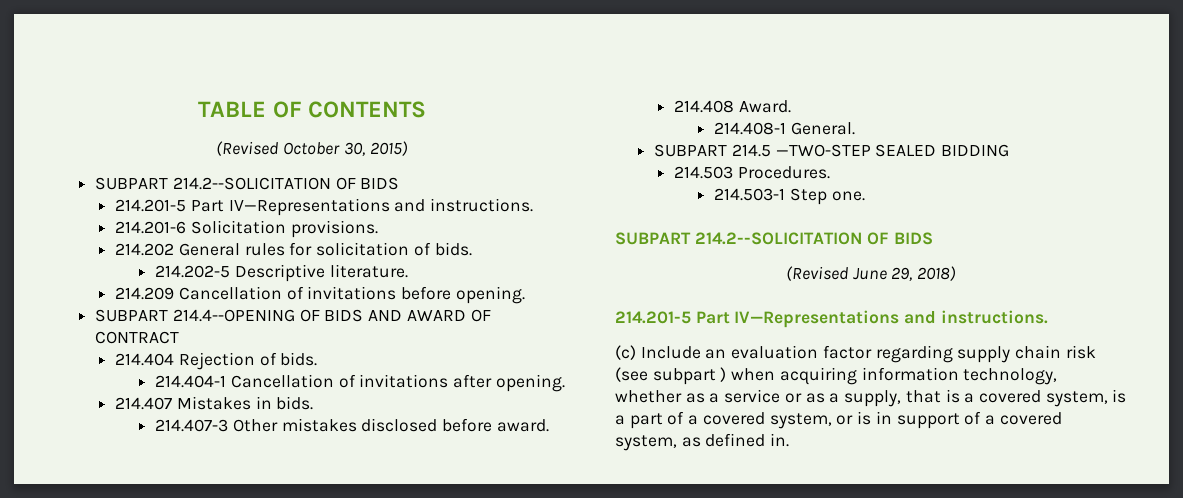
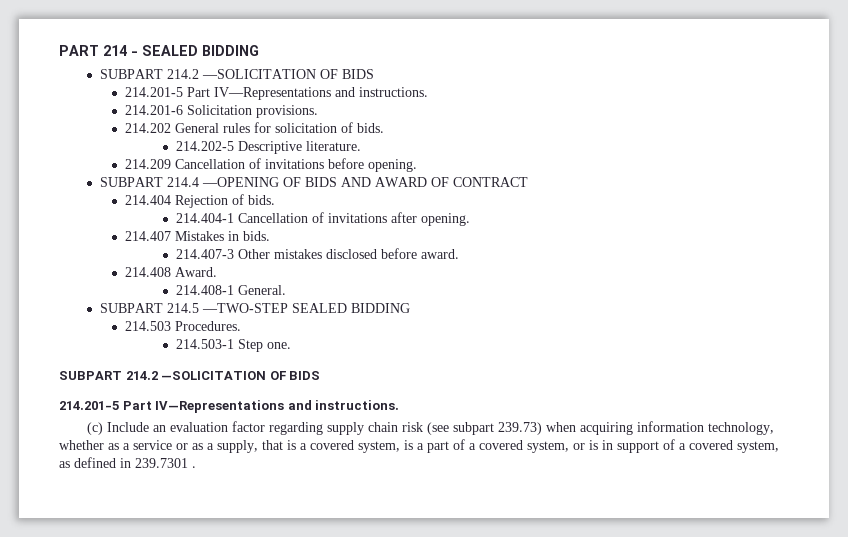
- TABLE OF CONTENTS
- (Revised October 30, 2015)
- SUBPART 214.2--SOLICITATION OF BIDS
+ PART 214 - SEALED BIDDING
+ SUBPART 214.2 —SOLICITATION OF BIDS
- SUBPART 214.4--OPENING OF BIDS AND AWARD OF CONTRACT
+ SUBPART 214.4 —OPENING OF BIDS AND AWARD OF CONTRACT
  214.503-1 Step one.
- SUBPART 214.2--SOLICITATION OF BIDS
- (Revised June 29, 2018)
+ SUBPART 214.2 —SOLICITATION OF BIDS
- (c) Include an evaluation factor regarding supply chain risk (see subpart ) when acquiring information technology, whether as a service or as a supply, that is a covered system, is a part of a covered system, or is in support of a covered system, as defined in.
+ (c) Include an evaluation factor regarding supply chain risk (see subpart 239.73) when acquiring information technology, whether as a service or as a supply, that is a covered system, is a part of a covered system, or is in support of a covered system, as defined in 239.7301 .

